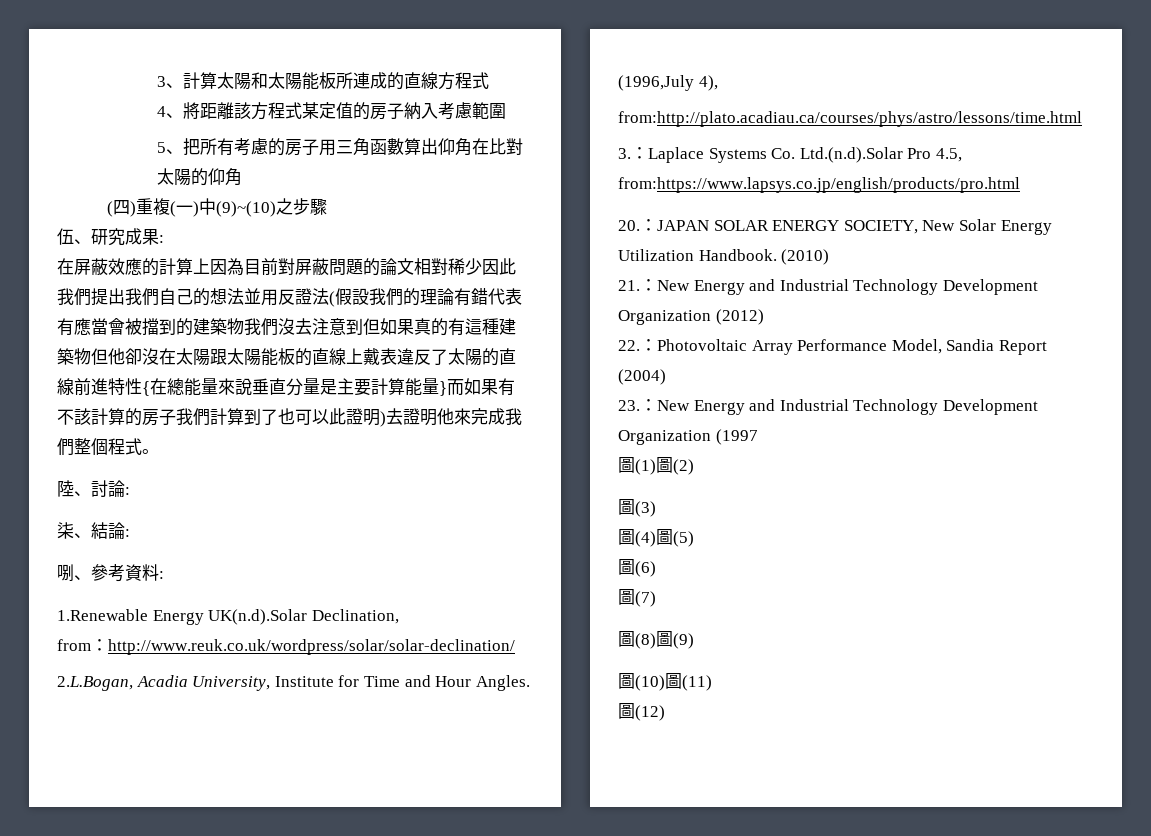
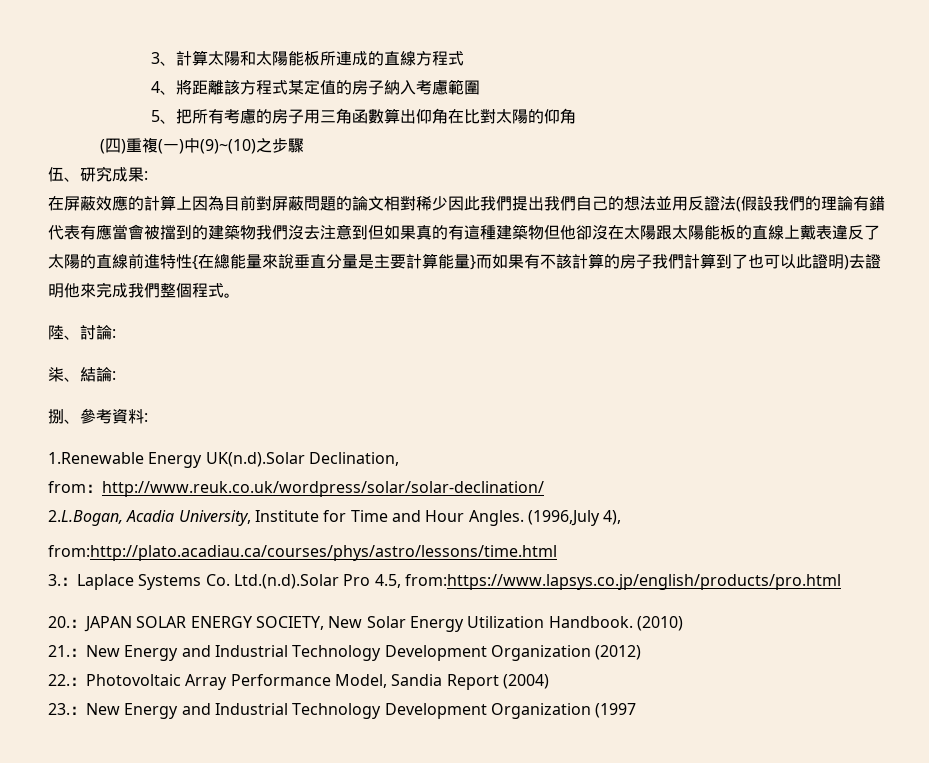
- 哵、參考資料:
+ 捌、參考資料:
- 圖(1)圖(2)
- 圖(3)
- 圖(4)圖(5)
- 圖(6)
- 圖(7)
- 圖(8)圖(9)
- 圖(10)圖(11)
- 圖(12)

